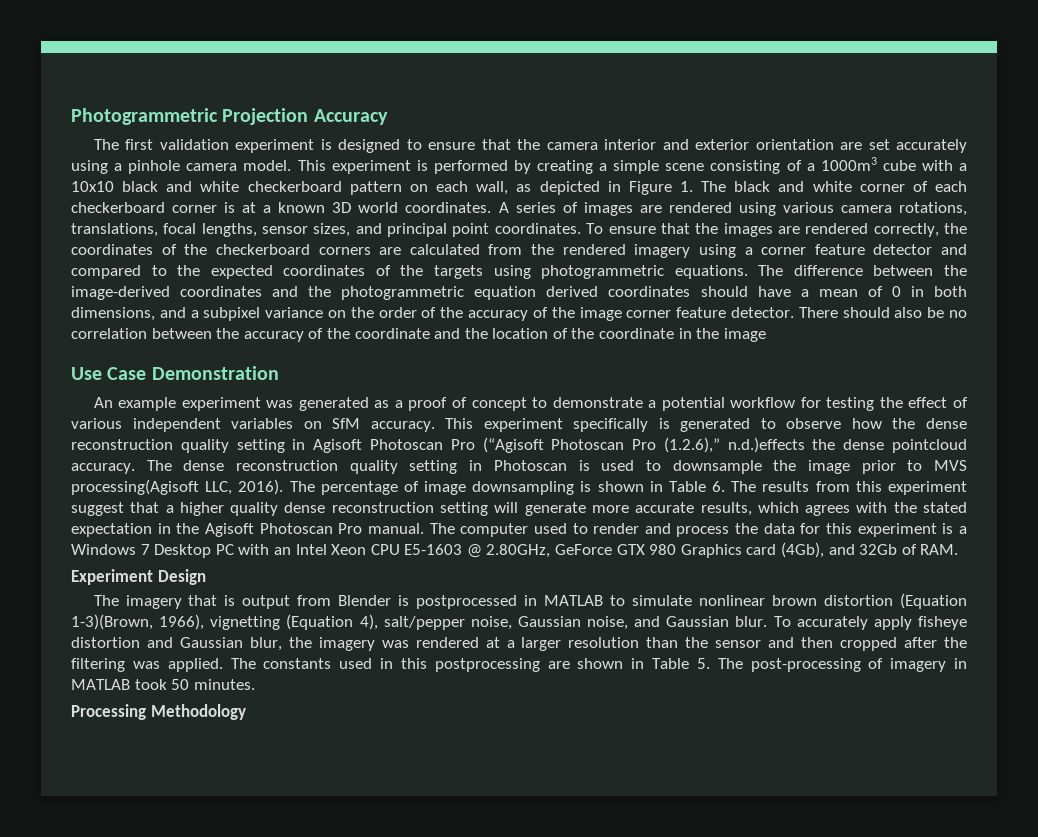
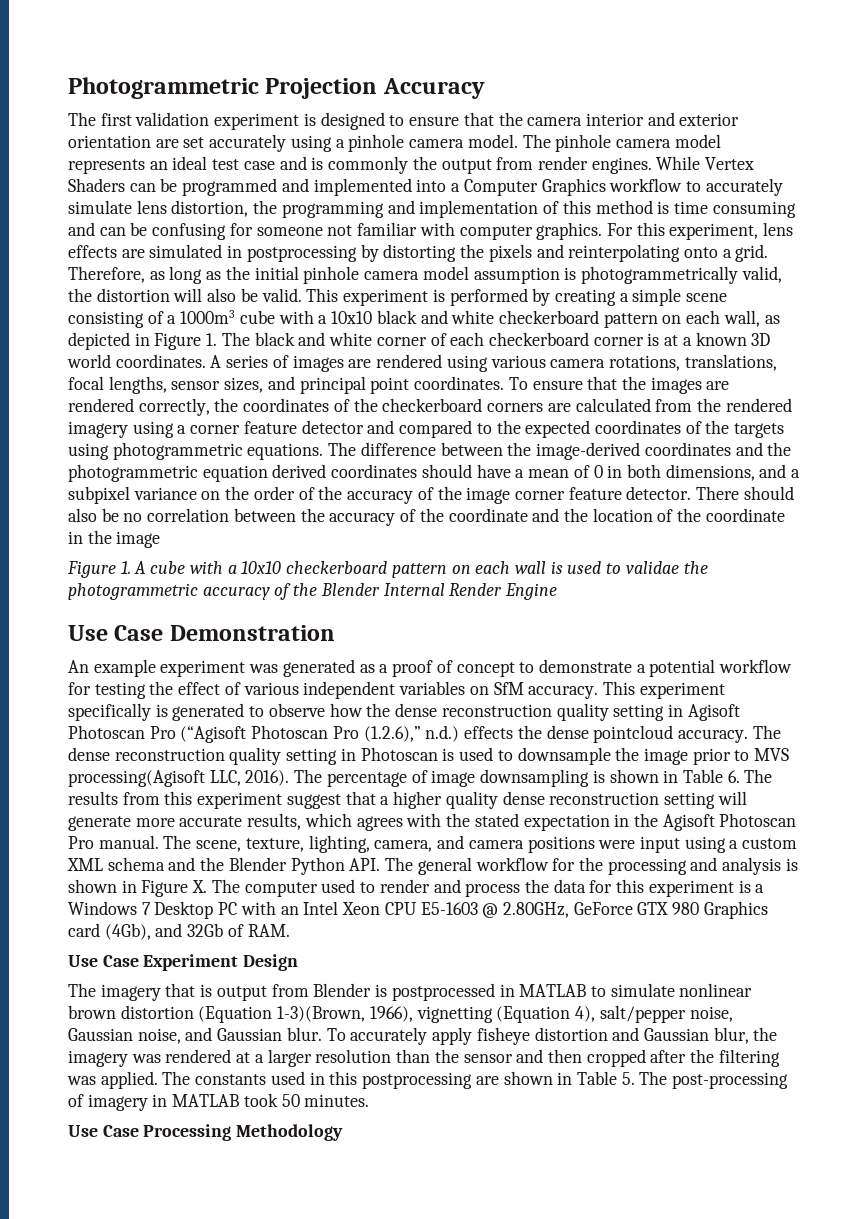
+ The pinhole camera model represents an ideal test case and is commonly the output from render engines. While Vertex Shaders can be programmed and implemented into a Computer Graphics workflow to accurately simulate lens distortion, the programming and implementation of this method is time consuming and can be confusing for someone not familiar with computer graphics. For this experiment, lens effects are simulated in postprocessing by distorting the pixels and reinterpolating onto a grid. Therefore, as long as the initial pinhole camera model assumption is photogrammetrically valid, the distortion will also be valid.
+ Figure 1. A cube with a 10x10 checkerboard pattern on each wall is used to validae the photogrammetric accuracy of the Blender Internal Render Engine
- This experiment specifically is generated to observe how the dense reconstruction quality setting in Agisoft Photoscan Pro (“Agisoft Photoscan Pro (1.2.6),” n.d.)effects the dense pointcloud accuracy.
+ This experiment specifically is generated to observe how the dense reconstruction quality setting in Agisoft Photoscan Pro (“Agisoft Photoscan Pro (1.2.6),” n.d.) effects the dense pointcloud accuracy.
- The computer used to render and process the data for this experiment is a Windows 7 Desktop PC with an Intel Xeon CPU E5-1603 @ 2.80GHz, GeForce GTX 980 Graphics card (4Gb), and 32Gb of RAM.
+ The scene, texture, lighting, camera, and camera positions were input using a custom XML schema and the Blender Python API. The general workflow for the processing and analysis is shown in Figure X. The computer used to render and process the data for this experiment is a Windows 7 Desktop PC with an Intel Xeon CPU E5-1603 @ 2.80GHz, GeForce GTX 980 Graphics card (4Gb), and 32Gb of RAM.
- Experiment Design
+ Use Case Experiment Design
- Processing Methodology
+ Use Case Processing Methodology

